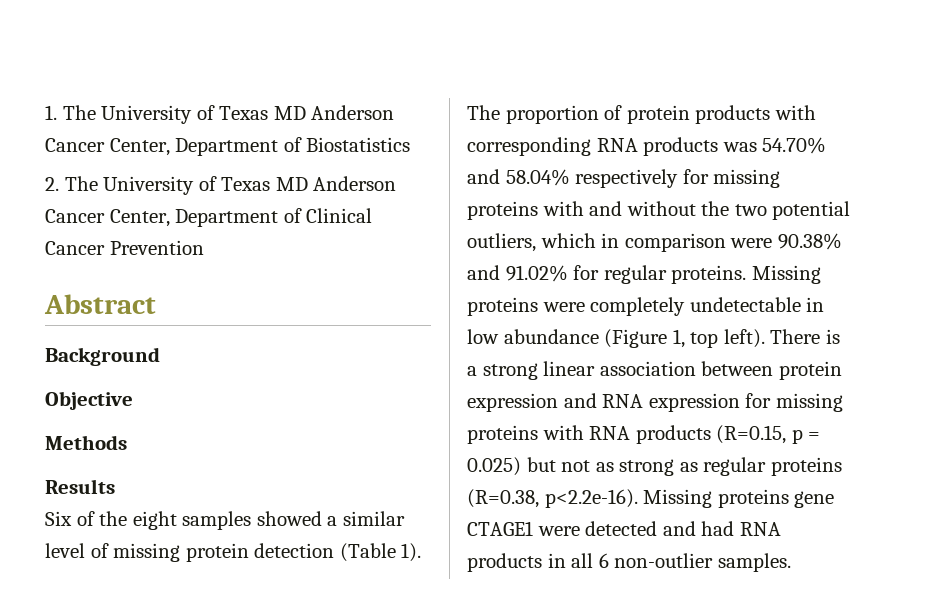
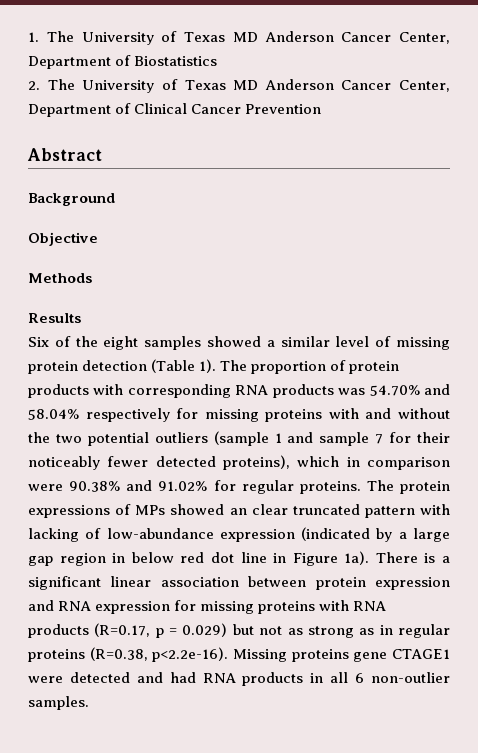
- The proportion of protein products with corresponding RNA products was 54.70% and 58.04% respectively for missing proteins with and without the two potential outliers, which in comparison were 90.38% and 91.02% for regular proteins.
+ The proportion of protein products with corresponding RNA products was 54.70% and 58.04% respectively for missing proteins with and without the two potential outliers (sample 1 and sample 7 for their noticeably fewer detected proteins), which in comparison were 90.38% and 91.02% for regular proteins.
- Missing proteins were completely undetectable in low abundance (Figure 1, top left).
+ The protein expressions of MPs showed an clear truncated pattern with lacking of low-abundance expression (indicated by a large gap region in below red dot line in Figure 1a).
- There is a strong linear association between protein expression and RNA expression for missing proteins with RNA products (R=0.15, p = 0.025) but not as strong as regular proteins (R=0.38, p<2.2e-16). Missing proteins gene CTAGE1 were detected and had RNA products in all 6 non-outlier samples.
+ There is a significant linear association between protein expression and RNA expression for missing proteins with RNA products (R=0.17, p = 0.029) but not as strong as in regular proteins (R=0.38, p<2.2e-16). Missing proteins gene CTAGE1 were detected and had RNA products in all 6 non-outlier samples.

